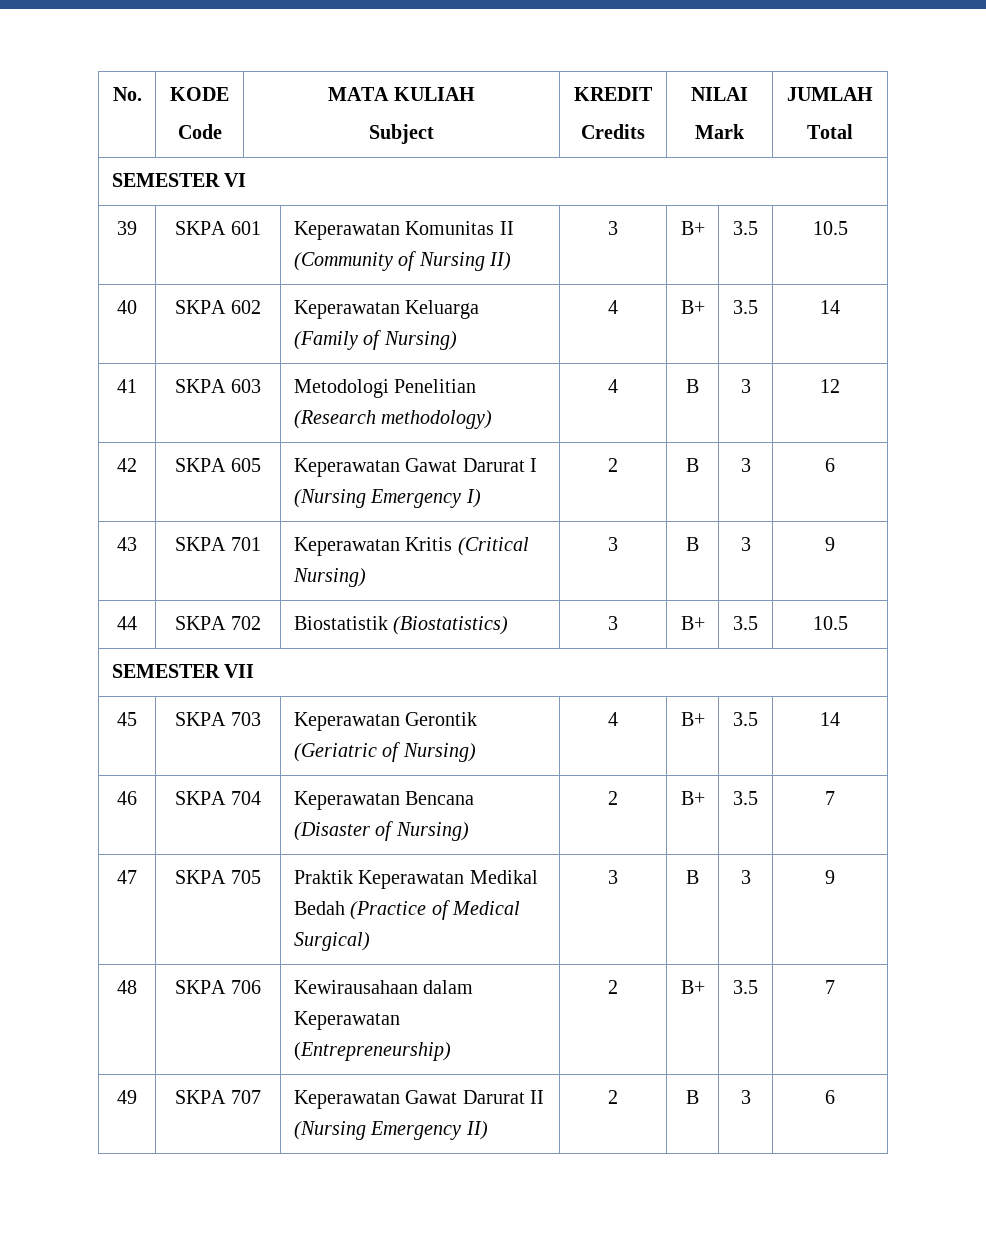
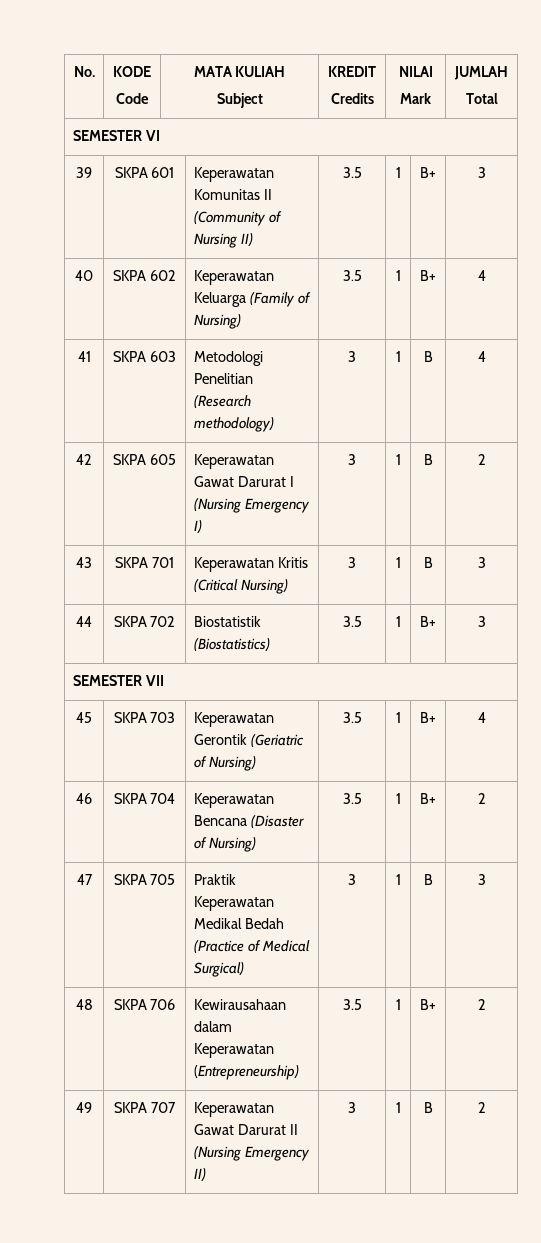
- 39 | SKPA 601 | Keperawatan Komunitas II (Community of Nursing II) | 3 | B+ | 3.5 | 10.5
+ 39 | SKPA 601 | Keperawatan Komunitas II (Community of Nursing II) | 3.5 | 1 | B+ | 3
- 40 | SKPA 602 | Keperawatan Keluarga (Family of Nursing) | 4 | B+ | 3.5 | 14
+ 40 | SKPA 602 | Keperawatan Keluarga (Family of Nursing) | 3.5 | 1 | B+ | 4
- 41 | SKPA 603 | Metodologi Penelitian (Research methodology) | 4 | B | 3 | 12
+ 41 | SKPA 603 | Metodologi Penelitian (Research methodology) | 3 | 1 | B | 4
- 42 | SKPA 605 | Keperawatan Gawat Darurat I (Nursing Emergency I) | 2 | B | 3 | 6
+ 42 | SKPA 605 | Keperawatan Gawat Darurat I (Nursing Emergency I) | 3 | 1 | B | 2
- 43 | SKPA 701 | Keperawatan Kritis (Critical Nursing) | 3 | B | 3 | 9
+ 43 | SKPA 701 | Keperawatan Kritis (Critical Nursing) | 3 | 1 | B | 3
- 44 | SKPA 702 | Biostatistik (Biostatistics) | 3 | B+ | 3.5 | 10.5
+ 44 | SKPA 702 | Biostatistik (Biostatistics) | 3.5 | 1 | B+ | 3
- 45 | SKPA 703 | Keperawatan Gerontik (Geriatric of Nursing) | 4 | B+ | 3.5 | 14
+ 45 | SKPA 703 | Keperawatan Gerontik (Geriatric of Nursing) | 3.5 | 1 | B+ | 4
- 46 | SKPA 704 | Keperawatan Bencana (Disaster of Nursing) | 2 | B+ | 3.5 | 7
+ 46 | SKPA 704 | Keperawatan Bencana (Disaster of Nursing) | 3.5 | 1 | B+ | 2
- 47 | SKPA 705 | Praktik Keperawatan Medikal Bedah (Practice of Medical Surgical) | 3 | B | 3 | 9
+ 47 | SKPA 705 | Praktik Keperawatan Medikal Bedah (Practice of Medical Surgical) | 3 | 1 | B | 3
- 48 | SKPA 706 | Kewirausahaan dalam Keperawatan (Entrepreneurship) | 2 | B+ | 3.5 | 7
+ 48 | SKPA 706 | Kewirausahaan dalam Keperawatan (Entrepreneurship) | 3.5 | 1 | B+ | 2
- 49 | SKPA 707 | Keperawatan Gawat Darurat II (Nursing Emergency II) | 2 | B | 3 | 6
+ 49 | SKPA 707 | Keperawatan Gawat Darurat II (Nursing Emergency II) | 3 | 1 | B | 2

